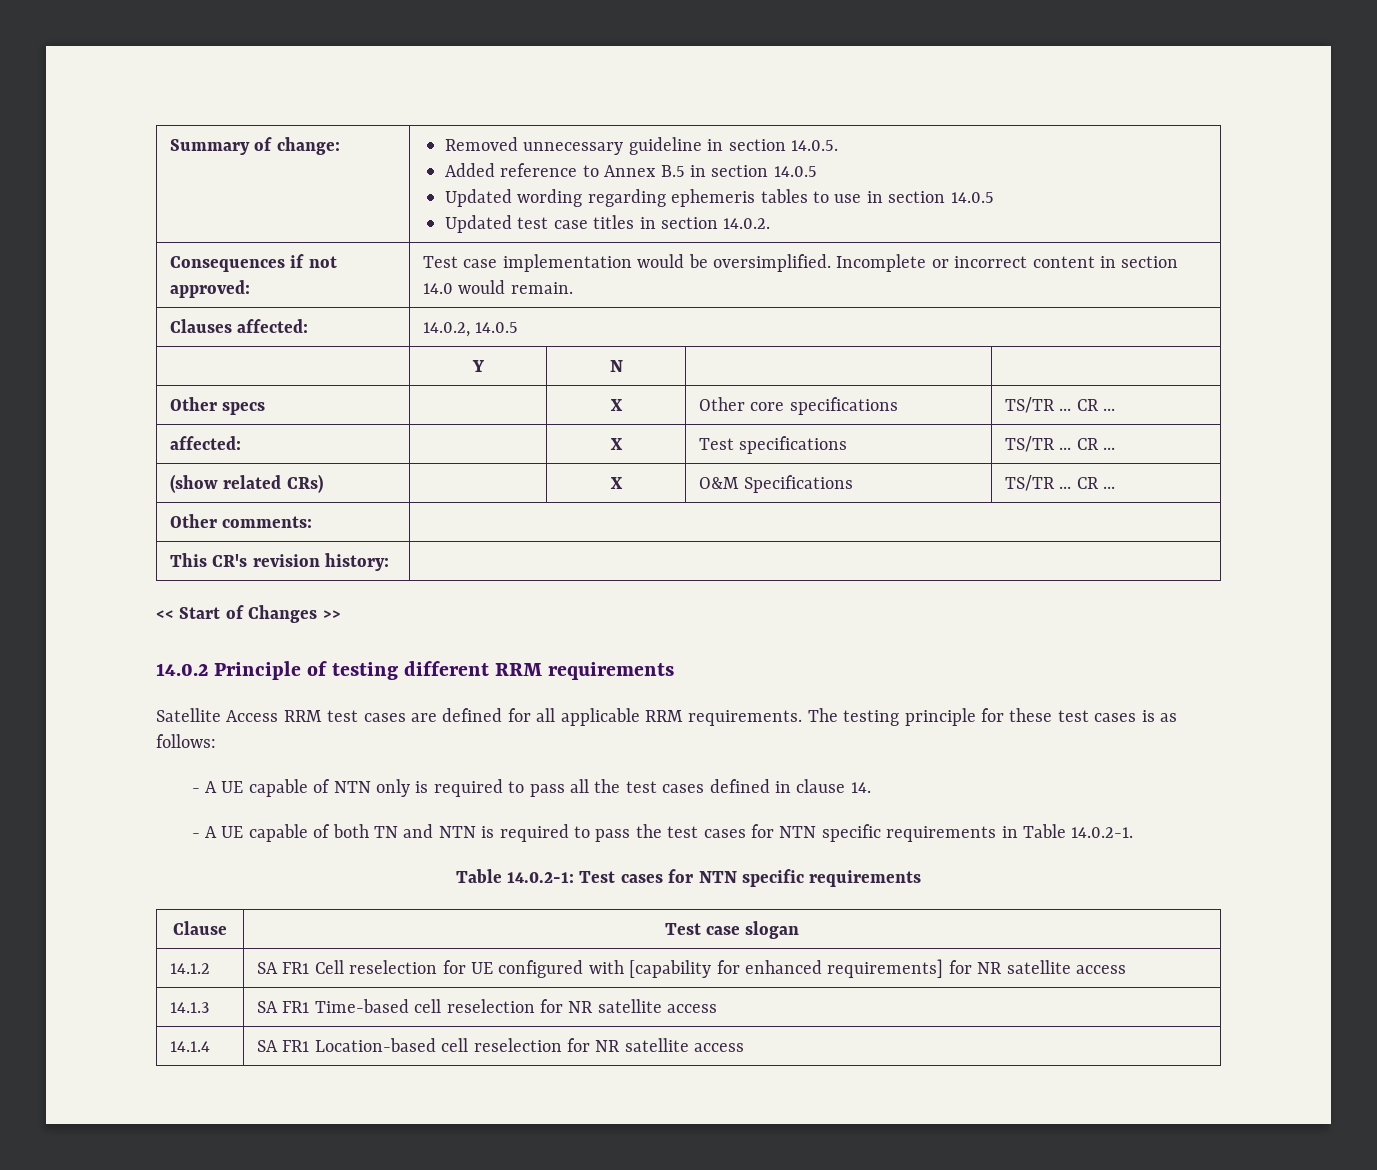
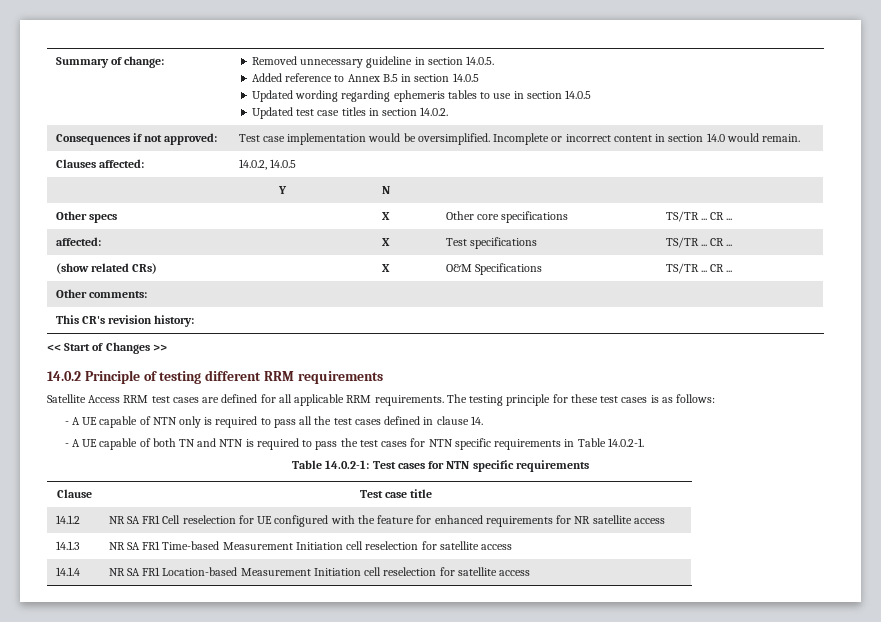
- Clause | Test case slogan
+ Clause | Test case title
- 14.1.2 | SA FR1 Cell reselection for UE configured with [capability for enhanced requirements] for NR satellite access
+ 14.1.2 | NR SA FR1 Cell reselection for UE configured with the feature for enhanced requirements for NR satellite access
- 14.1.3 | SA FR1 Time-based cell reselection for NR satellite access
+ 14.1.3 | NR SA FR1 Time-based Measurement Initiation cell reselection for satellite access
- 14.1.4 | SA FR1 Location-based cell reselection for NR satellite access
+ 14.1.4 | NR SA FR1 Location-based Measurement Initiation cell reselection for satellite access

